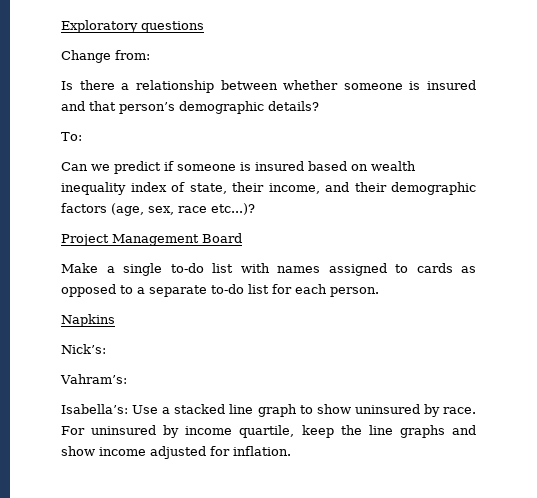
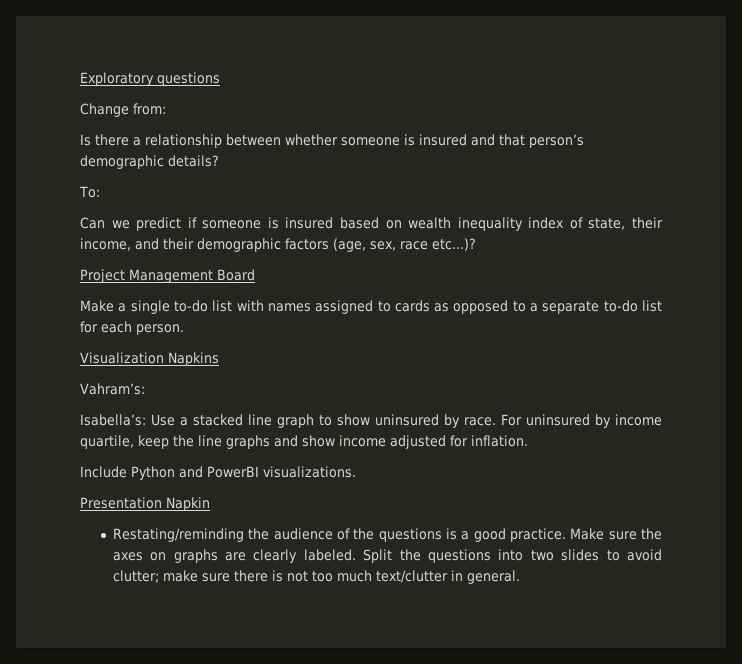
- Napkins
+ Visualization Napkins
- Nick’s:
+ Include Python and PowerBI visualizations.
+ Presentation Napkin
+ Restating/reminding the audience of the questions is a good practice. Make sure the axes on graphs are clearly labeled. Split the questions into two slides to avoid clutter; make sure there is not too much text/clutter in general.

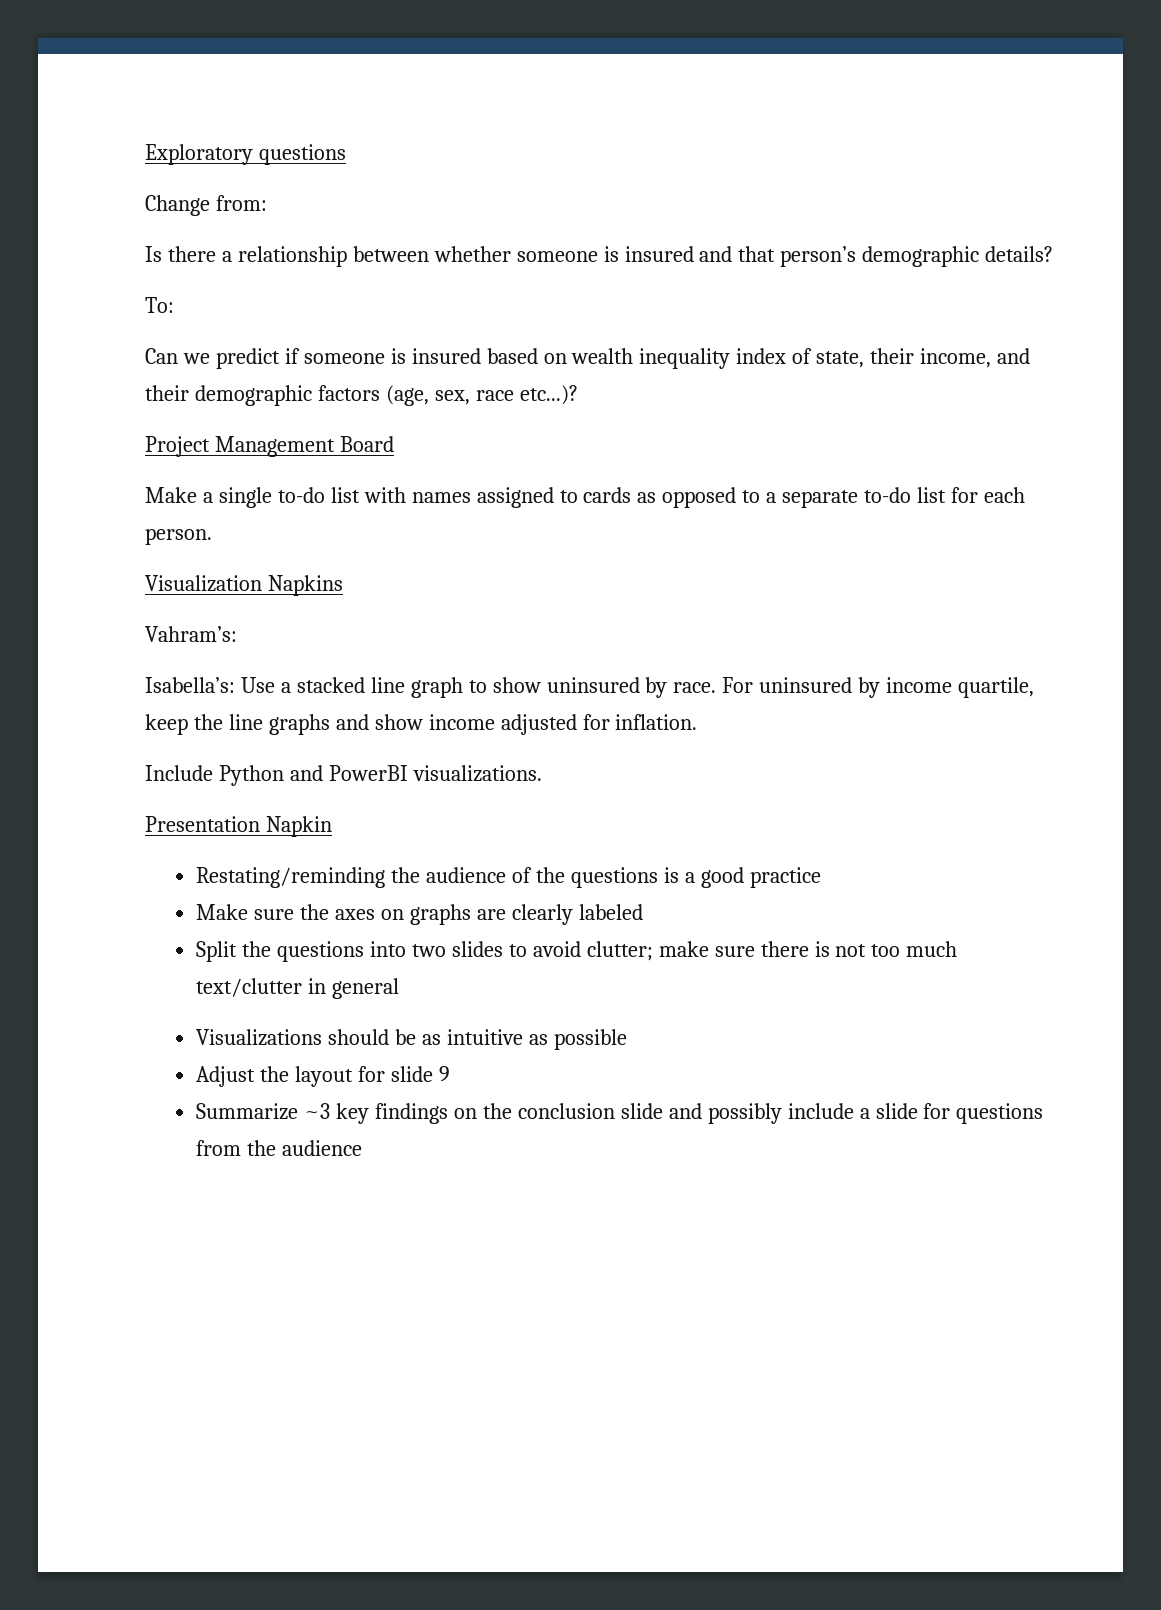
- Restating/reminding the audience of the questions is a good practice. Make sure the axes on graphs are clearly labeled. Split the questions into two slides to avoid clutter; make sure there is not too much text/clutter in general.
+ Restating/reminding the audience of the questions is a good practice
+ Make sure the axes on graphs are clearly labeled
+ Split the questions into two slides to avoid clutter; make sure there is not too much text/clutter in general
+ Visualizations should be as intuitive as possible
+ Adjust the layout for slide 9
+ Summarize ~3 key findings on the conclusion slide and possibly include a slide for questions from the audience

